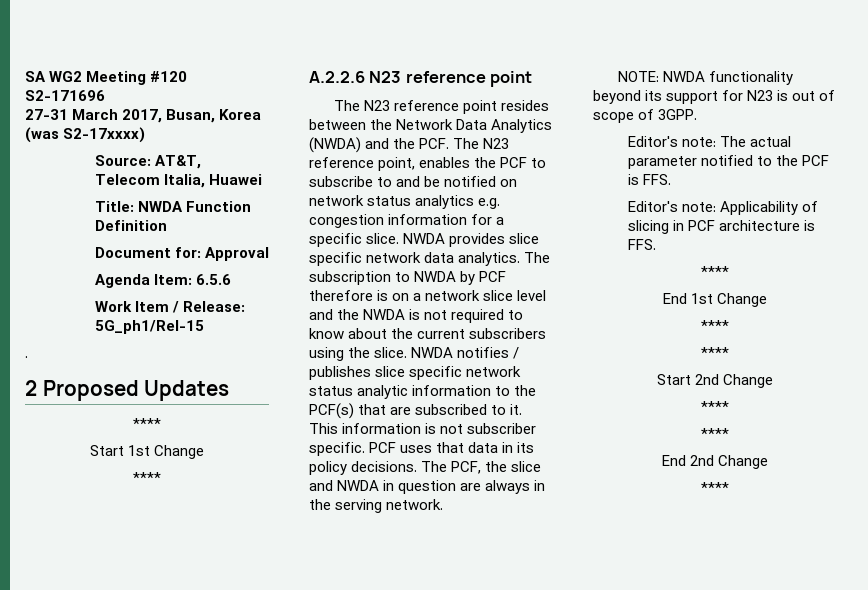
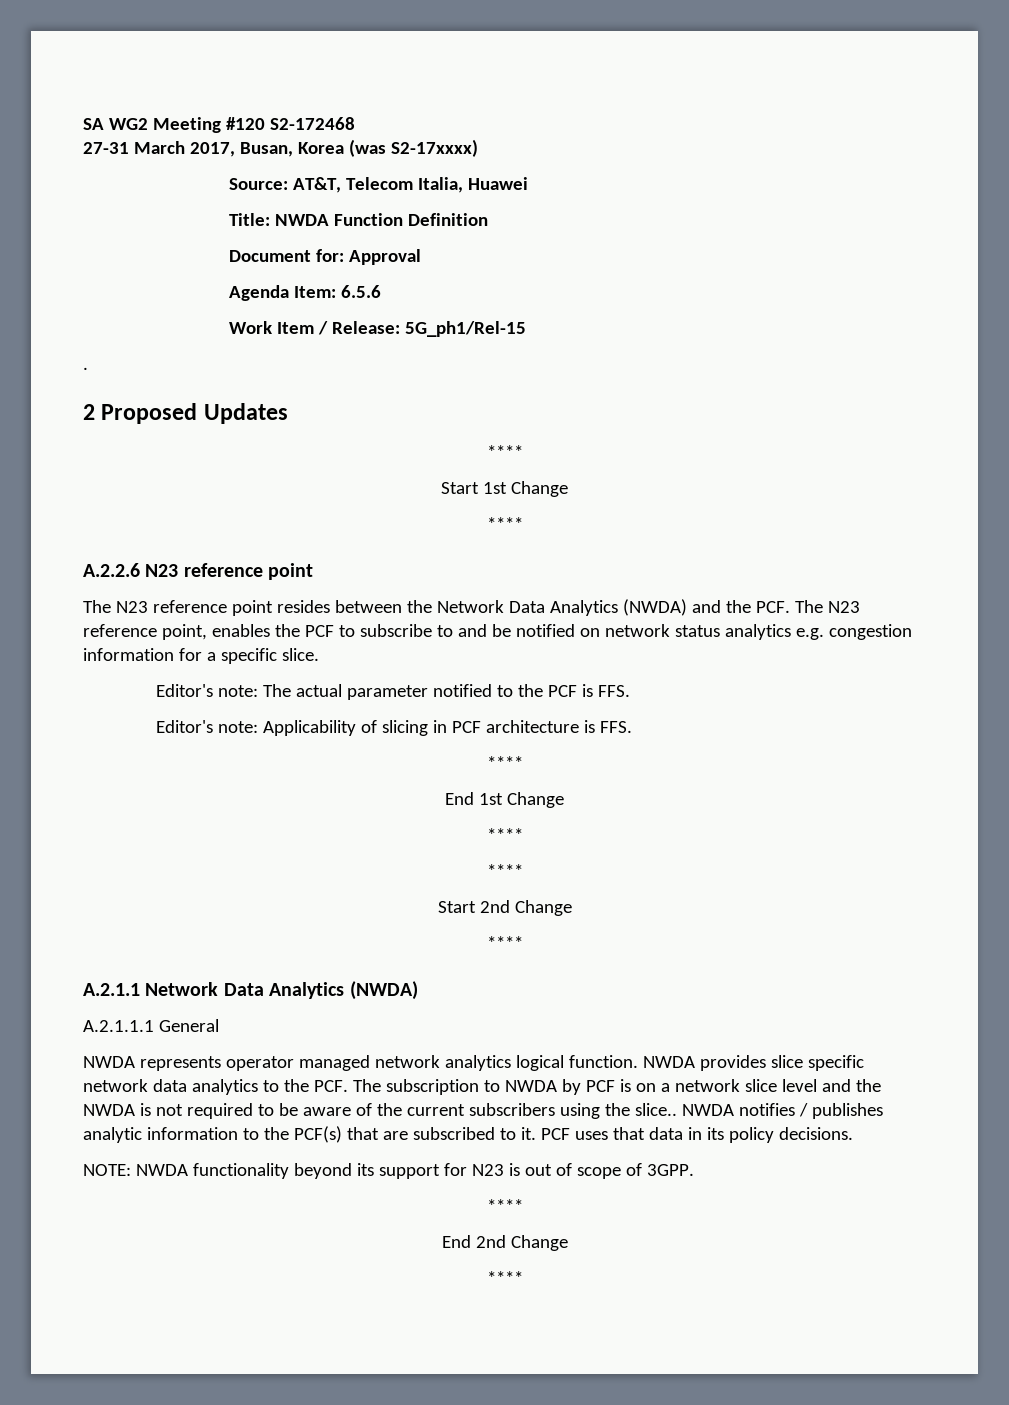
- SA WG2 Meeting #120 S2-171696
+ SA WG2 Meeting #120 S2-172468
- NWDA provides slice specific network data analytics. The subscription to NWDA by PCF therefore is on a network slice level and the NWDA is not required to know about the current subscribers using the slice. NWDA notifies / publishes slice specific network status analytic information to the PCF(s) that are subscribed to it. This information is not subscriber specific. PCF uses that data in its policy decisions. The PCF, the slice and NWDA in question are always in the serving network.
- NOTE: NWDA functionality beyond its support for N23 is out of scope of 3GPP.
+ A.2.1.1 Network Data Analytics (NWDA)
+ A.2.1.1.1 General
+ NWDA represents operator managed network analytics logical function. NWDA provides slice specific network data analytics to the PCF. The subscription to NWDA by PCF is on a network slice level and the NWDA is not required to be aware of the current subscribers using the slice.. NWDA notifies / publishes analytic information to the PCF(s) that are subscribed to it. PCF uses that data in its policy decisions.
+ NOTE: NWDA functionality beyond its support for N23 is out of scope of 3GPP.

